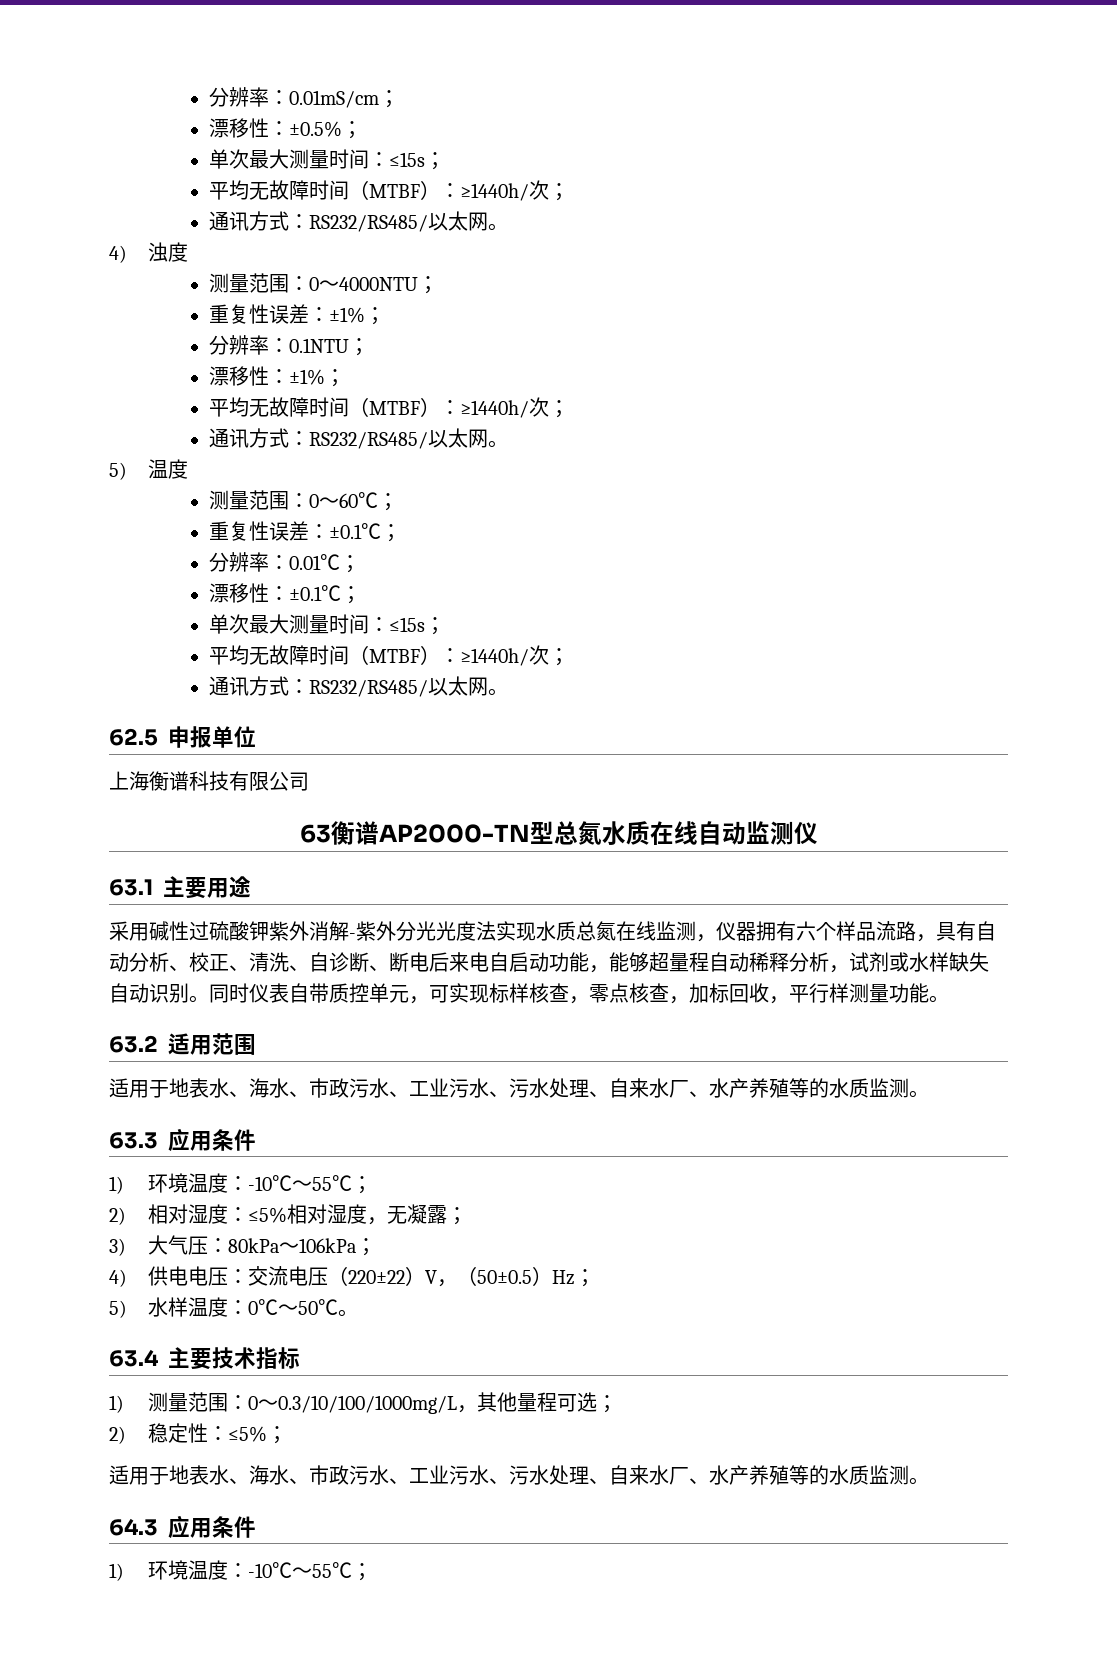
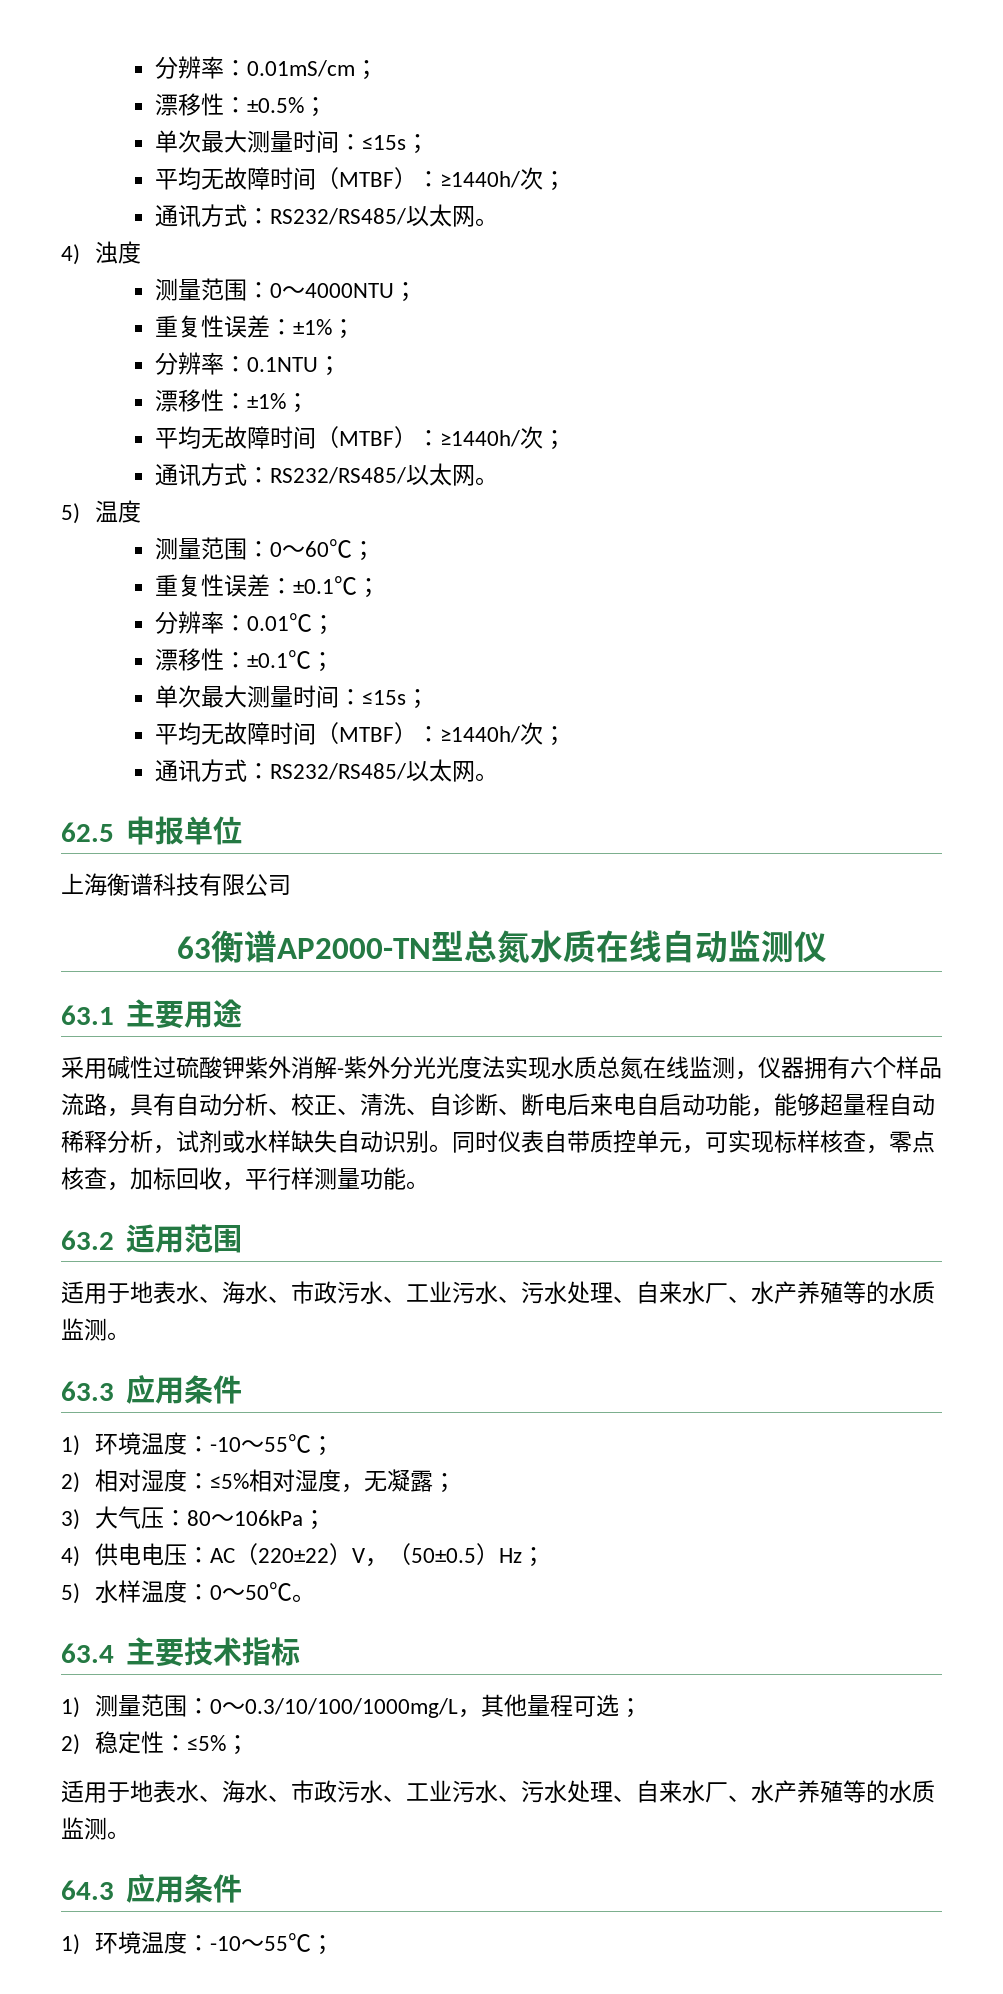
  63.3应用条件
- 1)环境温度：-10℃～55℃；
+ 1)环境温度：-10～55℃；
- 3)大气压：80kPa～106kPa；
+ 3)大气压：80～106kPa；
- 4)供电电压：交流电压（220±22）V，（50±0.5）Hz；
+ 4)供电电压：AC（220±22）V，（50±0.5）Hz；
- 5)水样温度：0℃～50℃。
+ 5)水样温度：0～50℃。
  64.3应用条件
- 1)环境温度：-10℃～55℃；
+ 1)环境温度：-10～55℃；

